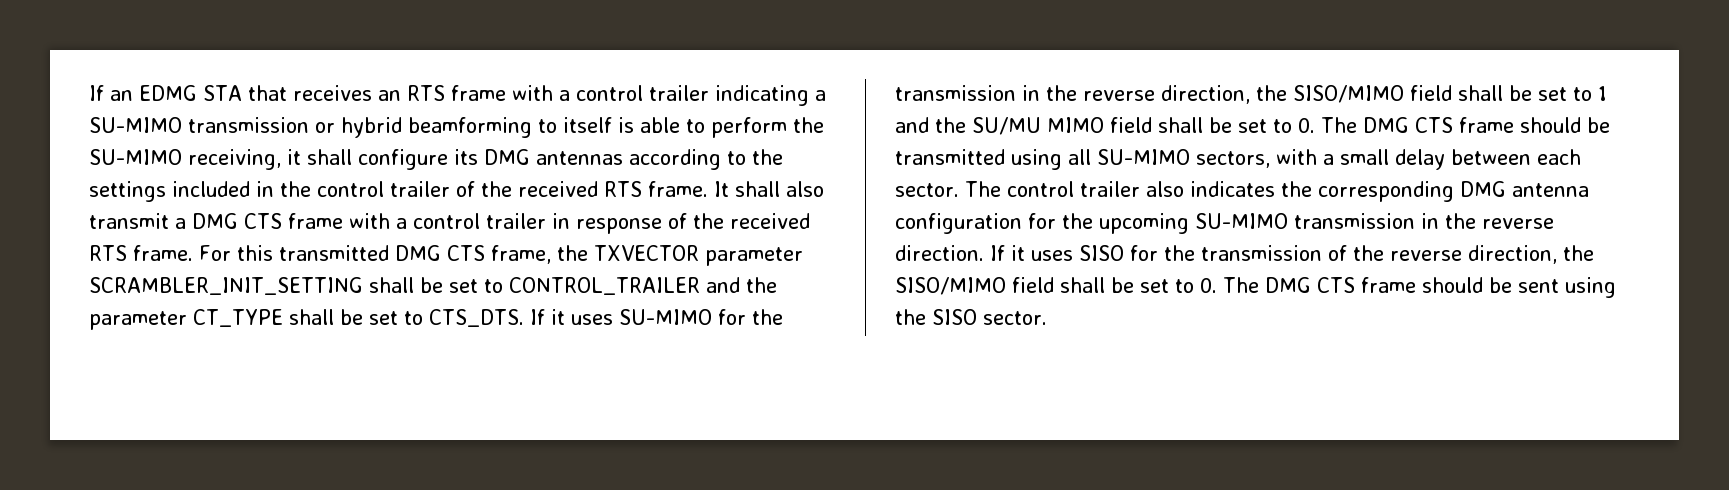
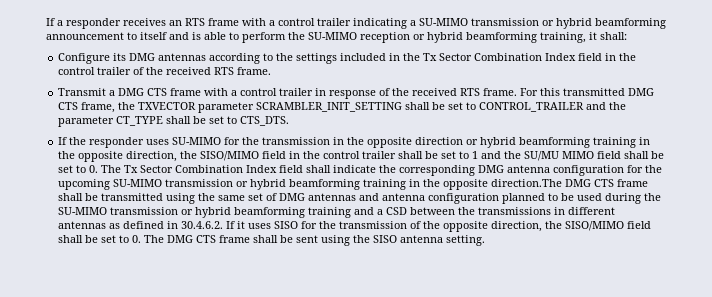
- If an EDMG STA that receives an RTS frame with a control trailer indicating a SU-MIMO transmission or hybrid beamforming to itself is able to perform the SU-MIMO receiving, it shall configure its DMG antennas according to the settings included in the control trailer of the received RTS frame. It shall also transmit a DMG CTS frame with a control trailer in response of the received RTS frame.
+ If a responder receives an RTS frame with a control trailer indicating a SU-MIMO transmission or hybrid beamforming announcement to itself and is able to perform the SU-MIMO reception or hybrid beamforming training, it shall:
+ Configure its DMG antennas according to the settings included in the Tx Sector Combination Index field in the control trailer of the received RTS frame.
+ Transmit a DMG CTS frame with a control trailer in response of the received RTS frame.
- For this transmitted DMG CTS frame, the TXVECTOR parameter SCRAMBLER_INIT_SETTING shall be set to CONTROL_TRAILER and the parameter CT_TYPE shall be set to CTS_DTS. If it uses SU-MIMO for the transmission in the reverse direction, the SISO/MIMO field shall be set to 1 and the SU/MU MIMO field shall be set to 0. The DMG CTS frame should be transmitted using all SU-MIMO sectors, with a small delay between each sector. The control trailer also indicates the corresponding DMG antenna configuration for the upcoming SU-MIMO transmission in the reverse direction. If it uses SISO for the transmission of the reverse direction, the SISO/MIMO field shall be set to 0. The DMG CTS frame should be sent using the SISO sector.
+ For this transmitted DMG CTS frame, the TXVECTOR parameter SCRAMBLER_INIT_SETTING shall be set to CONTROL_TRAILER and the parameter CT_TYPE shall be set to CTS_DTS.
+ If the responder uses SU-MIMO for the transmission in the opposite direction or hybrid beamforming training in the opposite direction, the SISO/MIMO field in the control trailer shall be set to 1 and the SU/MU MIMO field shall be set to 0. The Tx Sector Combination Index field shall indicate the corresponding DMG antenna configuration for the upcoming SU-MIMO transmission or hybrid beamforming training in the opposite direction.The DMG CTS frame shall be transmitted using the same set of DMG antennas and antenna configuration planned to be used during the SU-MIMO transmission or hybrid beamforming training and a CSD between the transmissions in different antennas as defined in 30.4.6.2. If it uses SISO for the transmission of the opposite direction, the SISO/MIMO field shall be set to 0. The DMG CTS frame shall be sent using the SISO antenna setting.

